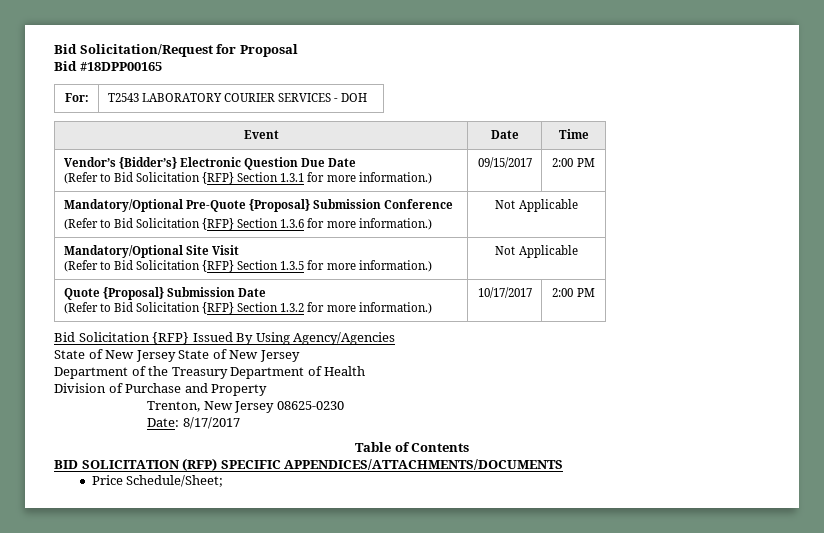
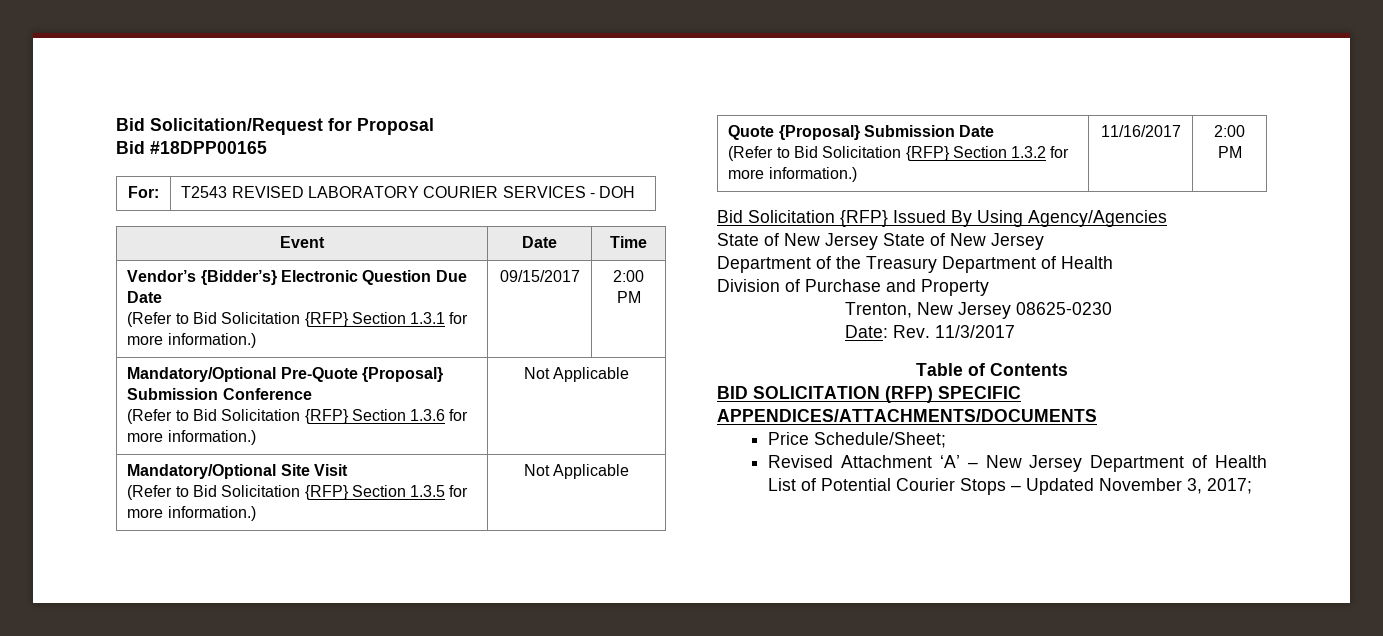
- For: | T2543 LABORATORY COURIER SERVICES - DOH
+ For: | T2543 REVISED LABORATORY COURIER SERVICES - DOH
  Quote {Proposal} Submission Date
- (Refer to Bid Solicitation {RFP} Section 1.3.2 for more information.) | 10/17/2017 | 2:00 PM
+ (Refer to Bid Solicitation {RFP} Section 1.3.2 for more information.) | 11/16/2017 | 2:00 PM
- Date: 8/17/2017
+ Date: Rev. 11/3/2017
+ Revised Attachment ‘A’ – New Jersey Department of Health List of Potential Courier Stops – Updated November 3, 2017;

